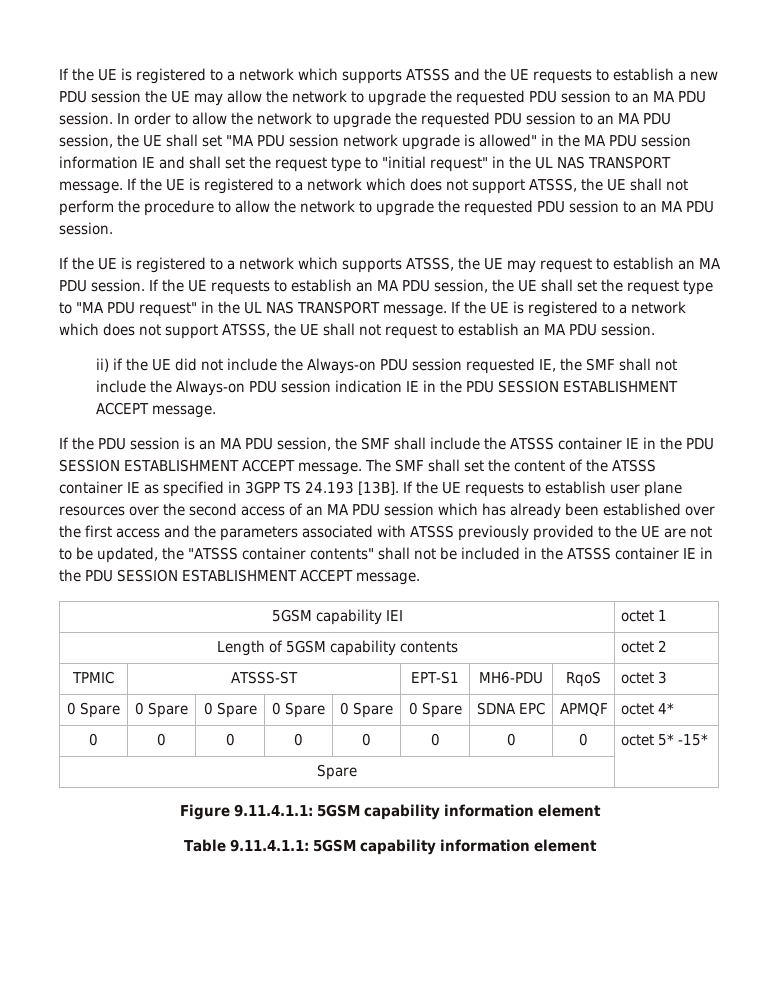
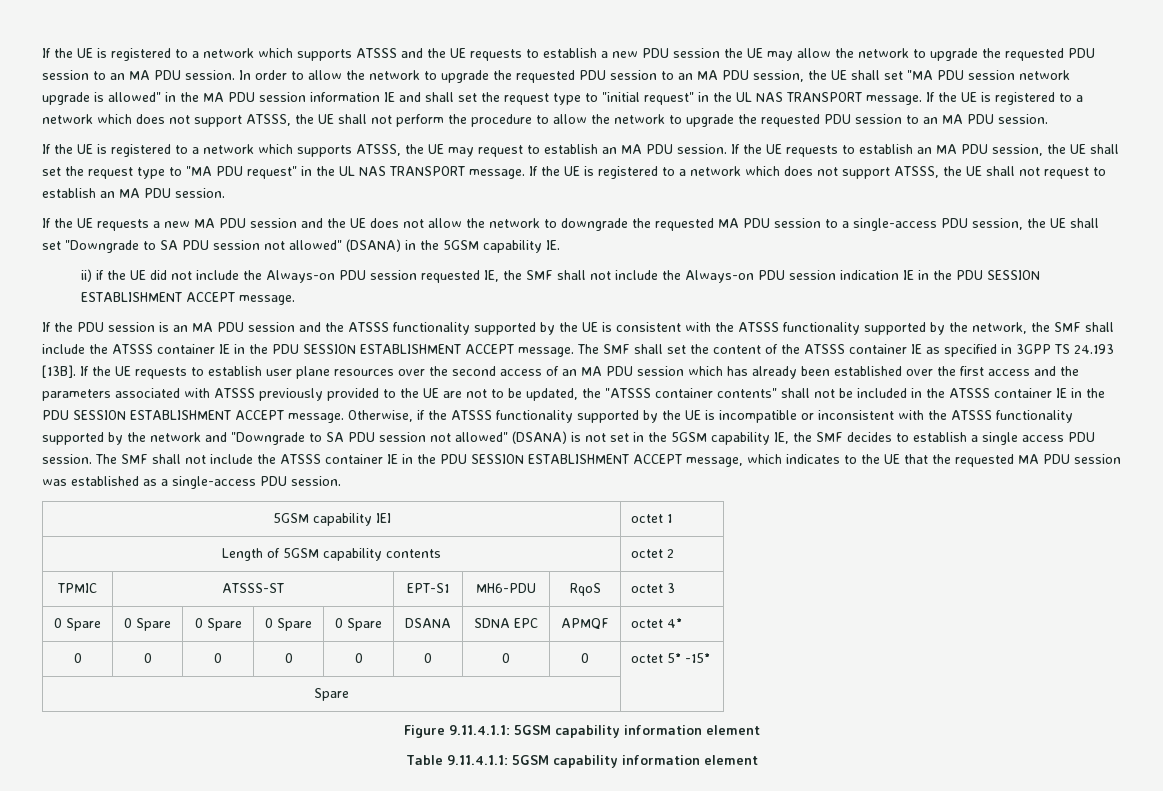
+ If the UE requests a new MA PDU session and the UE does not allow the network to downgrade the requested MA PDU session to a single-access PDU session, the UE shall set "Downgrade to SA PDU session not allowed" (DSANA) in the 5GSM capability IE.
- If the PDU session is an MA PDU session, the SMF shall include the ATSSS container IE in the PDU SESSION ESTABLISHMENT ACCEPT message.
+ If the PDU session is an MA PDU session and the ATSSS functionality supported by the UE is consistent with the ATSSS functionality supported by the network, the SMF shall include the ATSSS container IE in the PDU SESSION ESTABLISHMENT ACCEPT message.
+ Otherwise, if the ATSSS functionality supported by the UE is incompatible or inconsistent with the ATSSS functionality supported by the network and "Downgrade to SA PDU session not allowed" (DSANA) is not set in the 5GSM capability IE, the SMF decides to establish a single access PDU session. The SMF shall not include the ATSSS container IE in the PDU SESSION ESTABLISHMENT ACCEPT message, which indicates to the UE that the requested MA PDU session was established as a single-access PDU session.
- 0 Spare | 0 Spare | 0 Spare | 0 Spare | 0 Spare | 0 Spare | SDNA EPC | APMQF | octet 4*
+ 0 Spare | 0 Spare | 0 Spare | 0 Spare | 0 Spare | DSANA | SDNA EPC | APMQF | octet 4*

